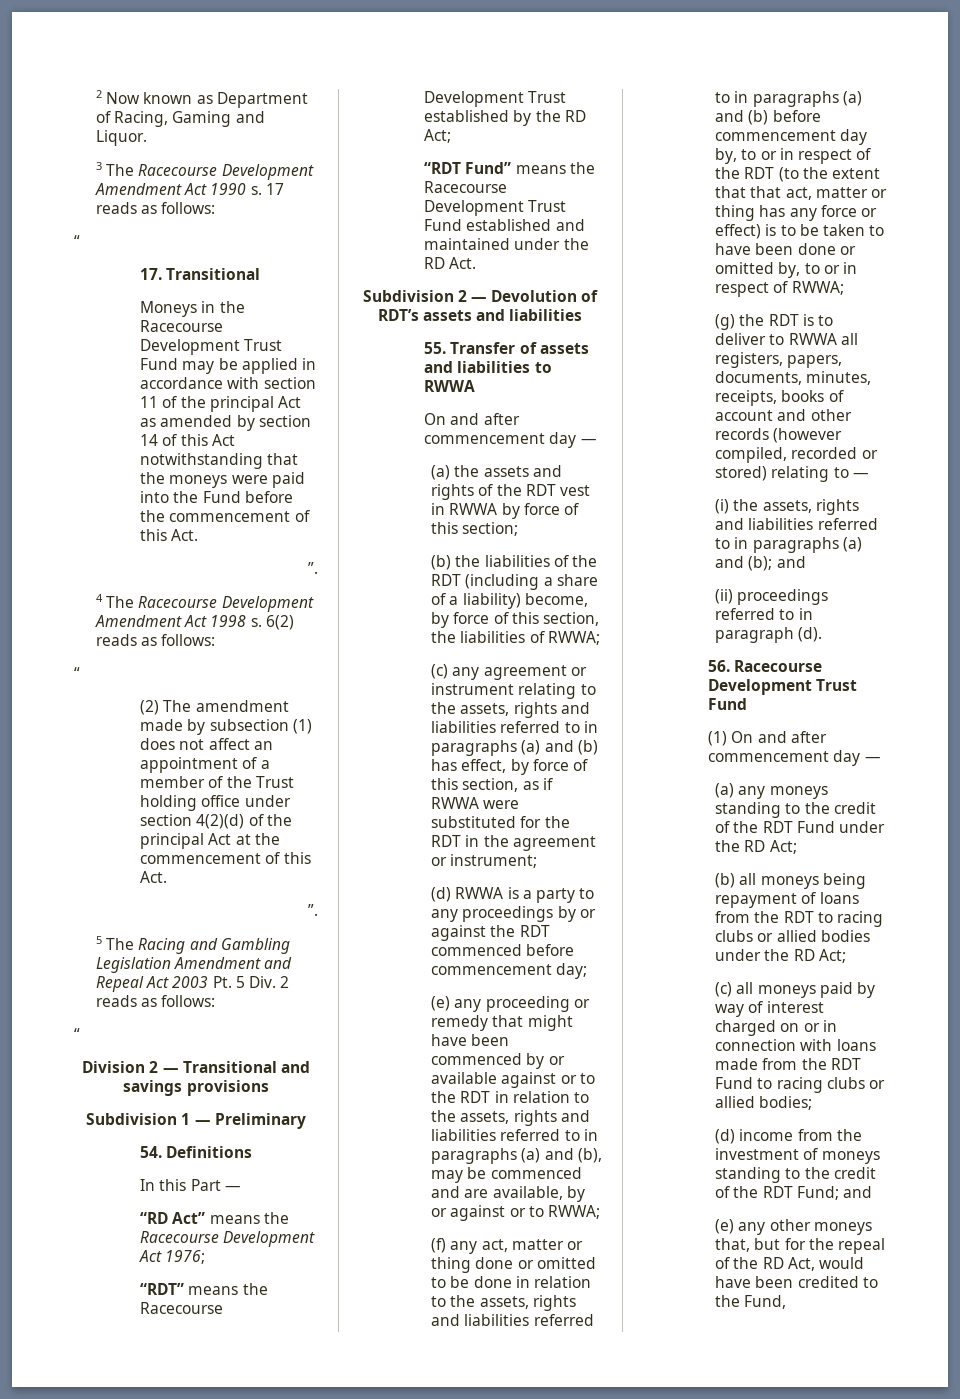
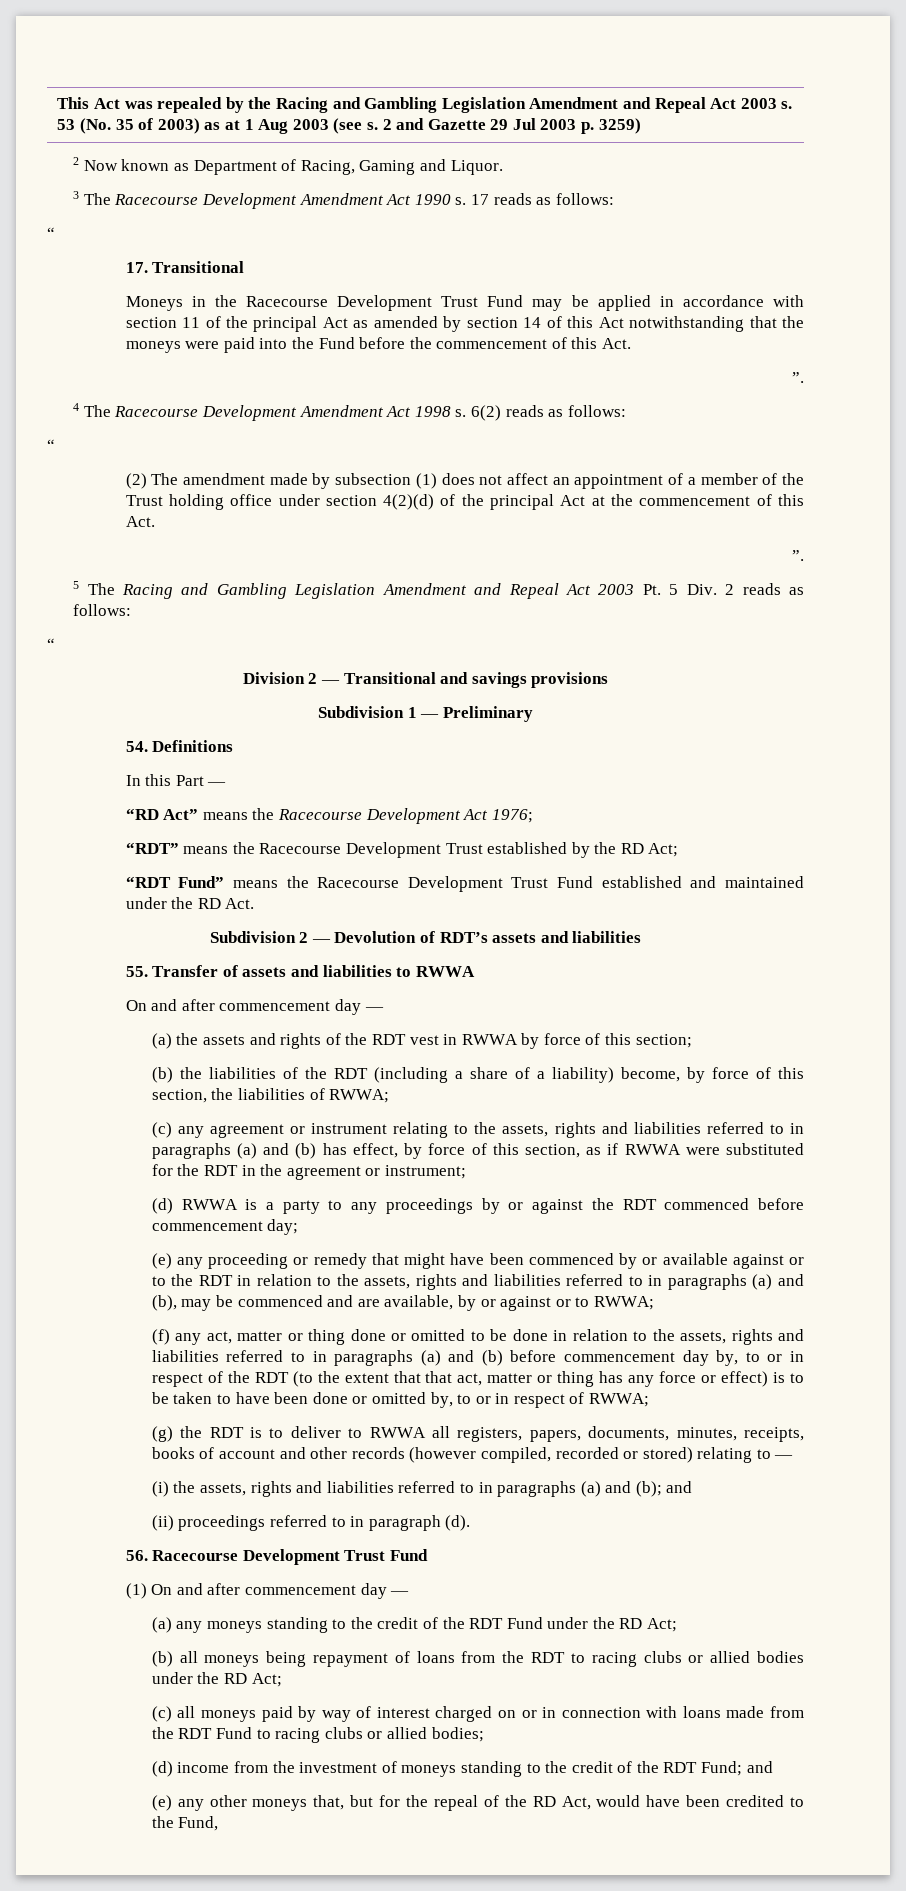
+ This Act was repealed by the Racing and Gambling Legislation Amendment and Repeal Act 2003 s. 53 (No. 35 of 2003) as at 1 Aug 2003 (see s. 2 and Gazette 29 Jul 2003 p. 3259)

